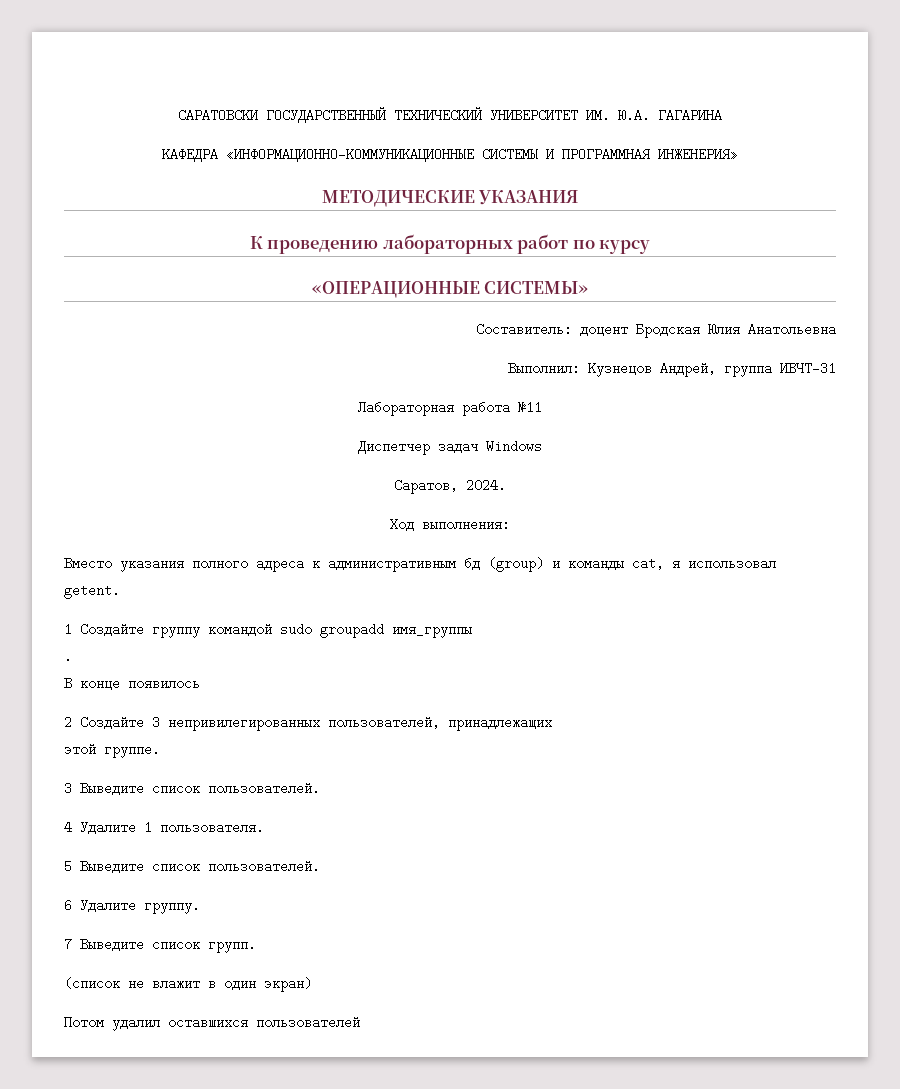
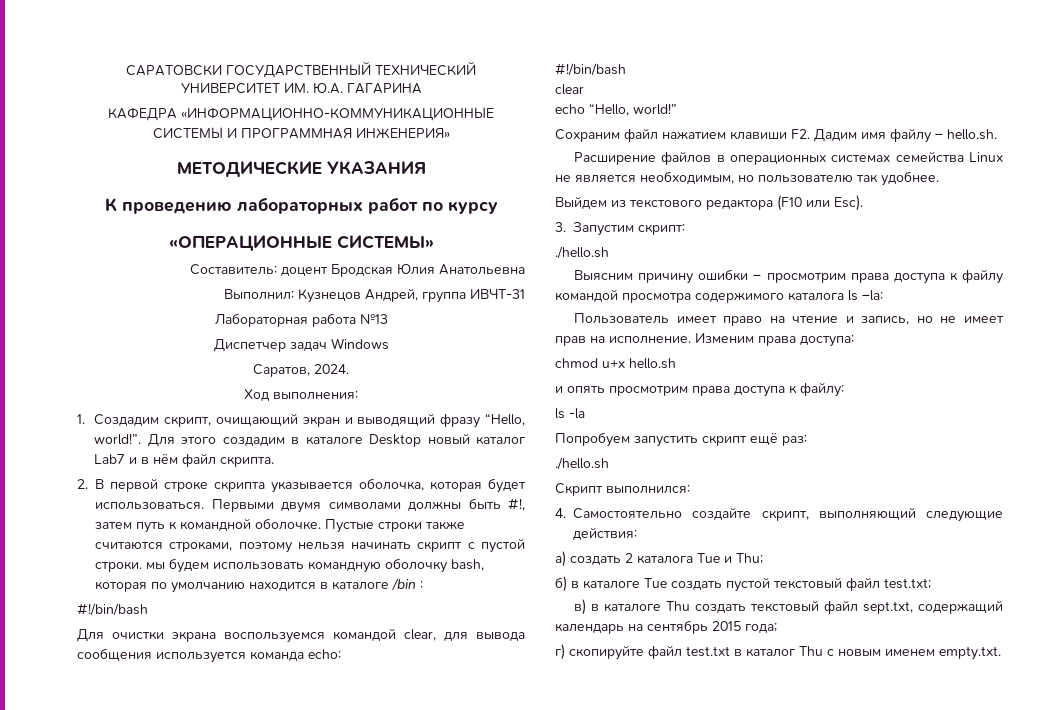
- Лабораторная работа №11
+ Лабораторная работа №13
- Вместо указания полного адреса к административным бд (group) и команды cat, я использовал getent.
- 1 Создайте группу командой sudo groupadd имя_группы
- .
- В конце появилось
- 2 Создайте 3 непривилегированных пользователей, принадлежащих
- этой группе.
- 3 Выведите список пользователей.
- 4 Удалите 1 пользователя.
- 5 Выведите список пользователей.
- 6 Удалите группу.
- 7 Выведите список групп.
- (список не влажит в один экран)
- Потом удалил оставшихся пользователей
+ 1. Создадим скрипт, очищающий экран и выводящий фразу “Hello, world!”. Для этого создадим в каталоге Desktop новый каталог Lab7 и в нём файл скрипта.
+ 2. В первой строке скрипта указывается оболочка, которая будет использоваться. Первыми двумя символами должны быть #!, затем путь к командной оболочке. Пустые строки также считаются строками, поэтому нельзя начинать скрипт с пустой строки. мы будем использовать командную оболочку bash, которая по умолчанию находится в каталоге /bin :
+ #!/bin/bash
+ Для очистки экрана воспользуемся командой clear, для вывода сообщения используется команда echo:
+ #!/bin/bash
+ clear
+ echo “Hello, world!”
+ Сохраним файл нажатием клавиши F2. Дадим имя файлу – hello.sh.
+ Расширение файлов в операционных системах семейства Linux не является необходимым, но пользователю так удобнее.
+ Выйдем из текстового редактора (F10 или Esc).
+ 3. Запустим скрипт:
+ ./hello.sh
+ Выясним причину ошибки – просмотрим права доступа к файлу командой просмотра содержимого каталога ls –la:
+ Пользователь имеет право на чтение и запись, но не имеет прав на исполнение. Изменим права доступа:
+ chmod u+x hello.sh
+ и опять просмотрим права доступа к файлу:
+ ls -la
+ Попробуем запустить скрипт ещё раз:
+ ./hello.sh
+ Скрипт выполнился:
+ 4. Самостоятельно создайте скрипт, выполняющий следующие действия:
+ а) создать 2 каталога Tue и Thu;
+ б) в каталоге Tue создать пустой текстовый файл test.txt;
+ в) в каталоге Thu создать текстовый файл sept.txt, содержащий календарь на сентябрь 2015 года;
+ г) скопируйте файл test.txt в каталог Thu с новым именем empty.txt.

